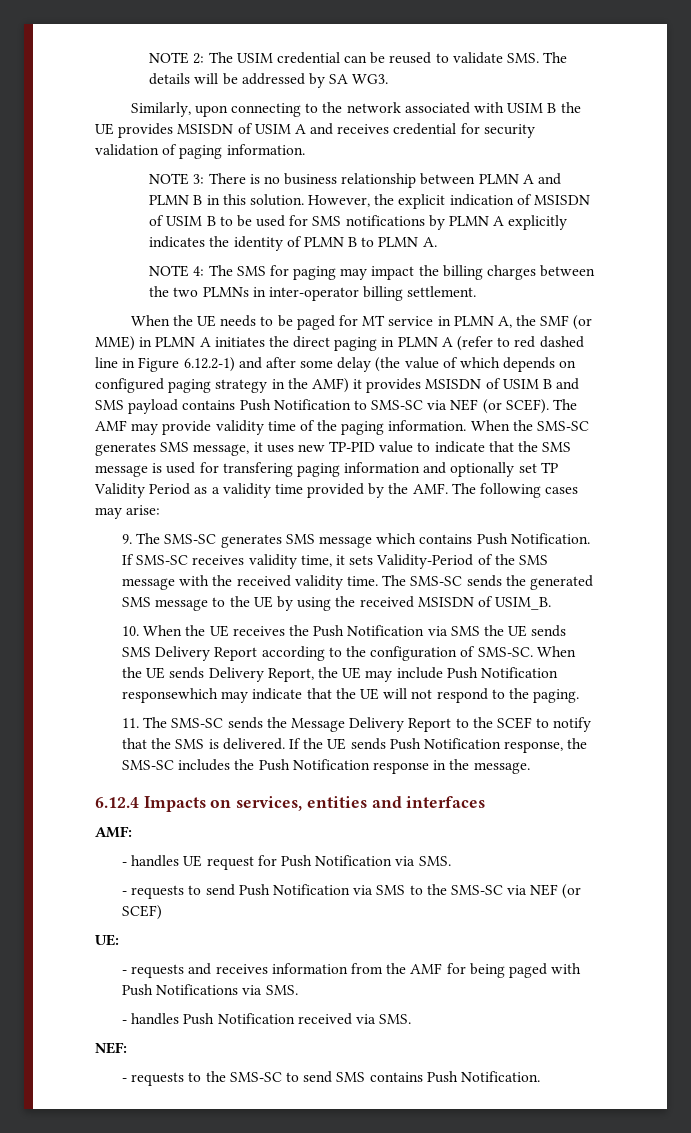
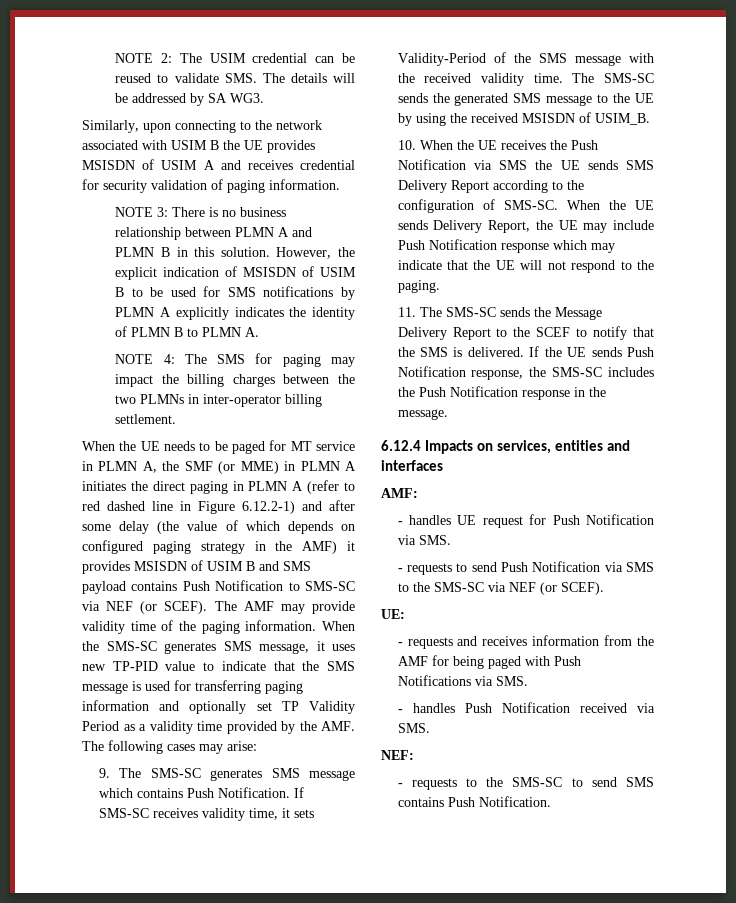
- When the SMS-SC generates SMS message, it uses new TP-PID value to indicate that the SMS message is used for transfering paging information and optionally set TP Validity Period as a validity time provided by the AMF. The following cases may arise:
+ When the SMS-SC generates SMS message, it uses new TP-PID value to indicate that the SMS message is used for transferring paging information and optionally set TP Validity Period as a validity time provided by the AMF. The following cases may arise:
- When the UE sends Delivery Report, the UE may include Push Notification responsewhich may indicate that the UE will not respond to the paging.
+ When the UE sends Delivery Report, the UE may include Push Notification response which may indicate that the UE will not respond to the paging.
- - requests to send Push Notification via SMS to the SMS-SC via NEF (or SCEF)
+ - requests to send Push Notification via SMS to the SMS-SC via NEF (or SCEF).

